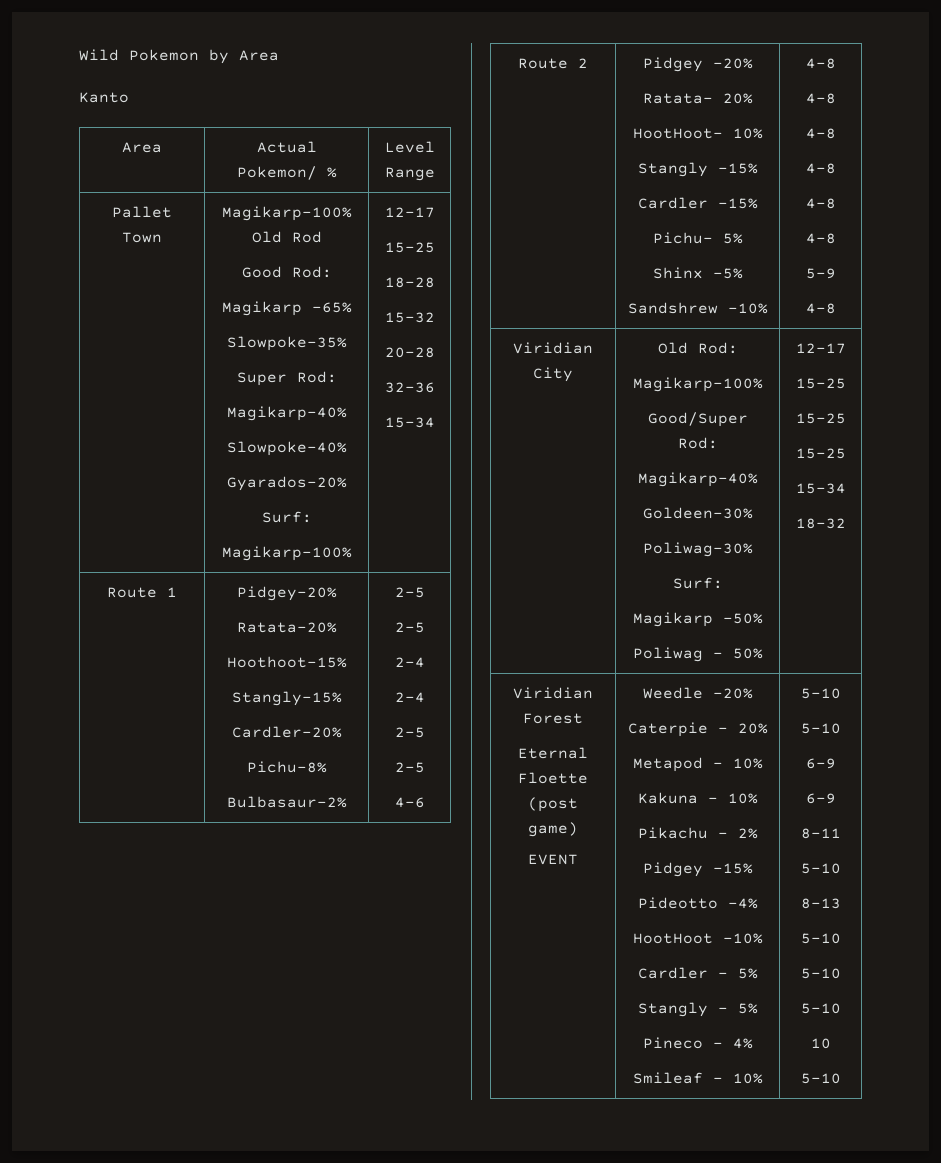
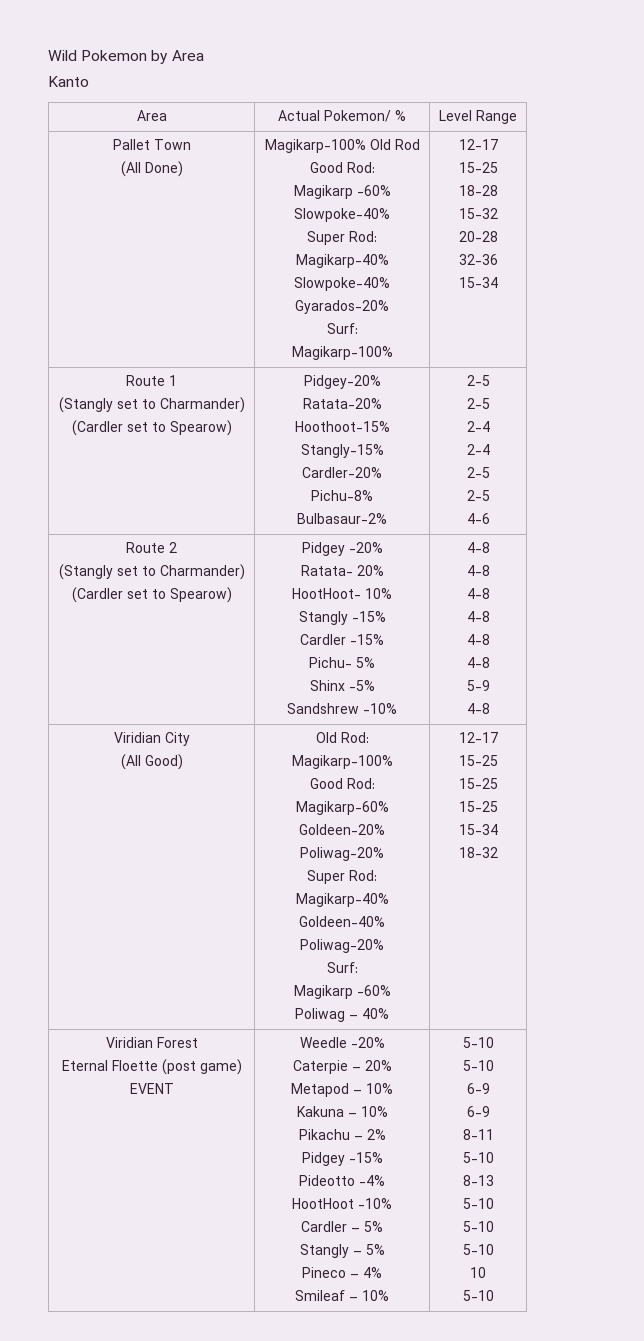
- Pallet Town | Magikarp-100% Old Rod
+ Pallet Town
+ (All Done) | Magikarp-100% Old Rod
  Good Rod:
- Magikarp -65%
- Slowpoke-35%
+ Magikarp -60%
+ Slowpoke-40%
- Route 1 | Pidgey-20%
+ Route 1
+ (Stangly set to Charmander)
+ (Cardler set to Spearow) | Pidgey-20%
- Route 2 | Pidgey -20%
+ Route 2
+ (Stangly set to Charmander)
+ (Cardler set to Spearow) | Pidgey -20%
- Viridian City | Old Rod:
+ Viridian City
+ (All Good) | Old Rod:
  Magikarp-100%
- Good/Super Rod:
+ Good Rod:
+ Magikarp-60%
+ Goldeen-20%
+ Poliwag-20%
+ Super Rod:
  Magikarp-40%
- Goldeen-30%
- Poliwag-30%
+ Goldeen-40%
+ Poliwag-20%
  Surf:
- Magikarp -50%
- Poliwag – 50% | 12-17
+ Magikarp -60%
+ Poliwag – 40% | 12-17

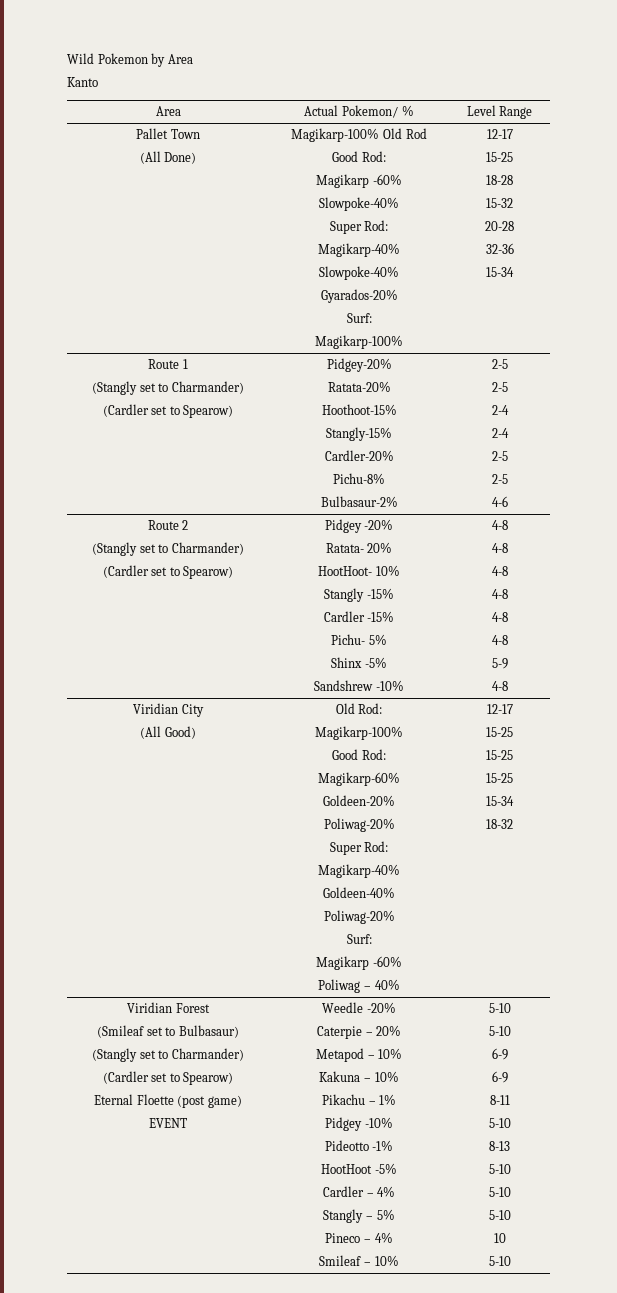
+ (Smileaf set to Bulbasaur)
+ (Stangly set to Charmander)
+ (Cardler set to Spearow)
- Pikachu – 2%
- Pidgey -15%
+ Pikachu – 1%
+ Pidgey -10%
- Pideotto -4%
+ Pideotto -1%
- HootHoot -10%
+ HootHoot -5%
- Cardler – 5%
+ Cardler – 4%

